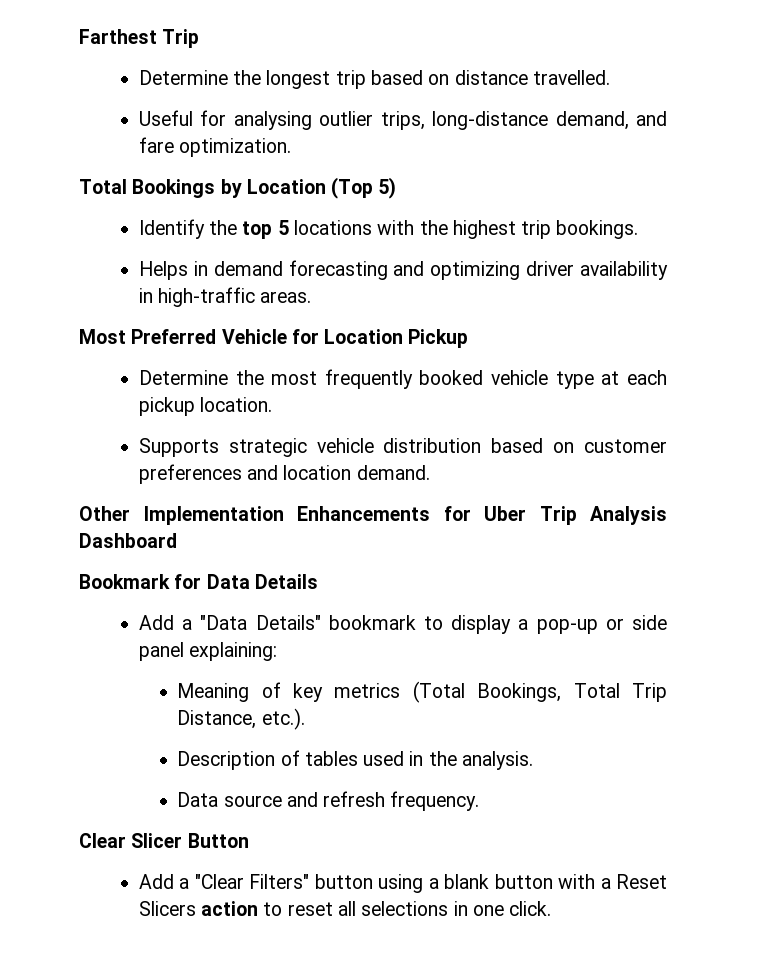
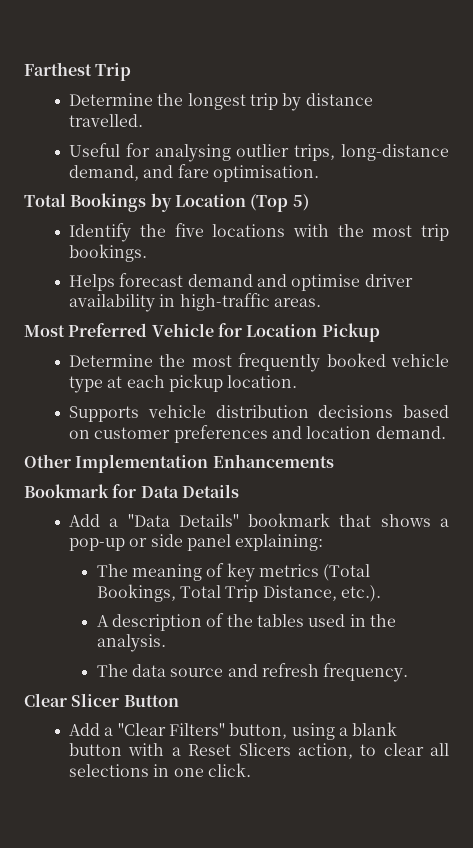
- Determine the longest trip based on distance travelled.
+ Determine the longest trip by distance travelled.
- Useful for analysing outlier trips, long-distance demand, and fare optimization.
+ Useful for analysing outlier trips, long-distance demand, and fare optimisation.
- Identify the top 5 locations with the highest trip bookings.
+ Identify the five locations with the most trip bookings.
- Helps in demand forecasting and optimizing driver availability in high-traffic areas.
+ Helps forecast demand and optimise driver availability in high-traffic areas.
- Supports strategic vehicle distribution based on customer preferences and location demand.
+ Supports vehicle distribution decisions based on customer preferences and location demand.
- Other Implementation Enhancements for Uber Trip Analysis Dashboard
+ Other Implementation Enhancements
- Add a "Data Details" bookmark to display a pop-up or side panel explaining:
+ Add a "Data Details" bookmark that shows a pop-up or side panel explaining:
- Meaning of key metrics (Total Bookings, Total Trip Distance, etc.).
+ The meaning of key metrics (Total Bookings, Total Trip Distance, etc.).
- Description of tables used in the analysis.
+ A description of the tables used in the analysis.
- Data source and refresh frequency.
+ The data source and refresh frequency.
- Add a "Clear Filters" button using a blank button with a Reset Slicers action to reset all selections in one click.
+ Add a "Clear Filters" button, using a blank button with a Reset Slicers action, to clear all selections in one click.

